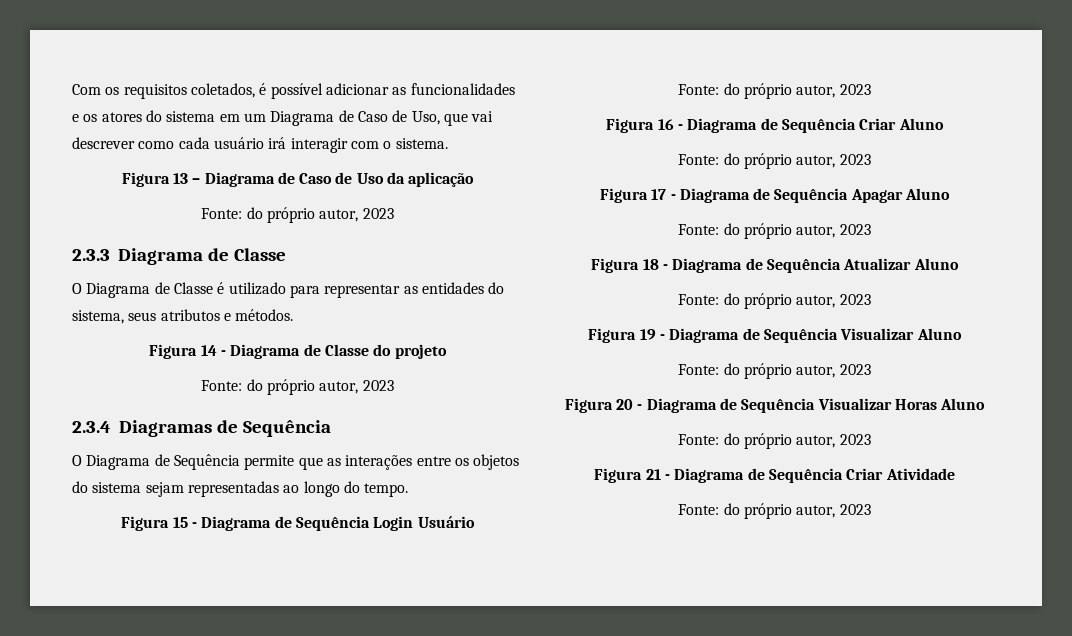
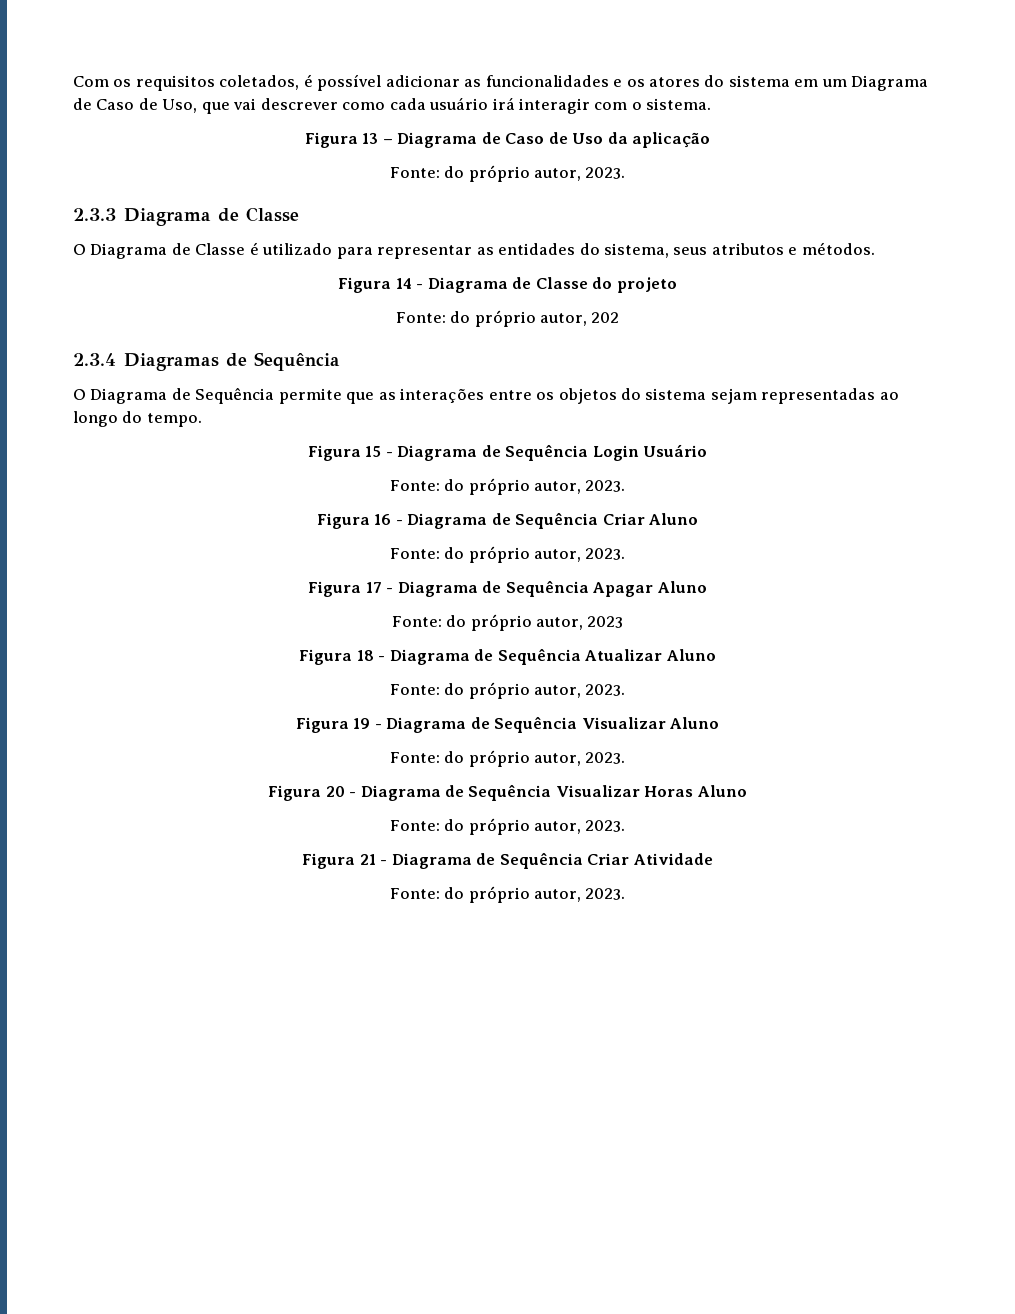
  Figura 13 – Diagrama de Caso de Uso da aplicação
- Fonte: do próprio autor, 2023
+ Fonte: do próprio autor, 2023.
  Figura 14 - Diagrama de Classe do projeto
- Fonte: do próprio autor, 2023
+ Fonte: do próprio autor, 202
  Figura 15 - Diagrama de Sequência Login Usuário
- Fonte: do próprio autor, 2023
+ Fonte: do próprio autor, 2023.
  Figura 16 - Diagrama de Sequência Criar Aluno
- Fonte: do próprio autor, 2023
+ Fonte: do próprio autor, 2023.
  Figura 18 - Diagrama de Sequência Atualizar Aluno
- Fonte: do próprio autor, 2023
+ Fonte: do próprio autor, 2023.
  Figura 19 - Diagrama de Sequência Visualizar Aluno
- Fonte: do próprio autor, 2023
+ Fonte: do próprio autor, 2023.
  Figura 20 - Diagrama de Sequência Visualizar Horas Aluno
- Fonte: do próprio autor, 2023
+ Fonte: do próprio autor, 2023.
  Figura 21 - Diagrama de Sequência Criar Atividade
- Fonte: do próprio autor, 2023
+ Fonte: do próprio autor, 2023.

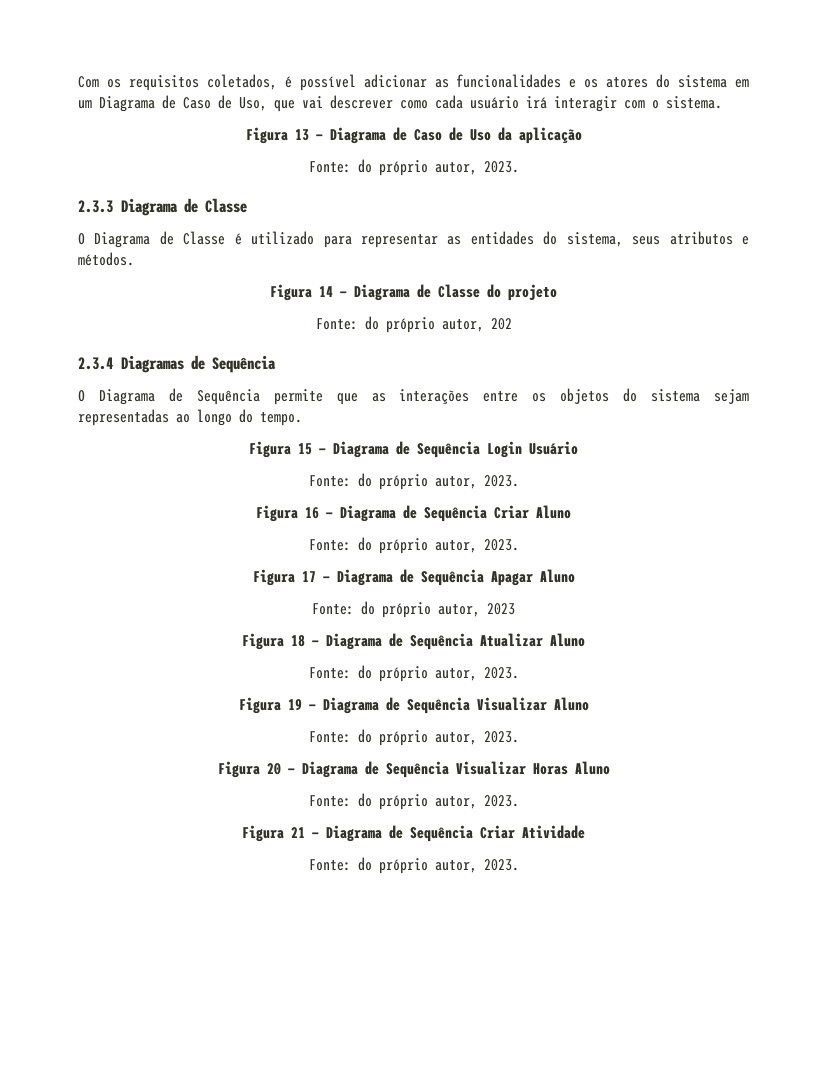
- Figura 13 – Diagrama de Caso de Uso da aplicação
+ Figura 13 — Diagrama de Caso de Uso da aplicação
- Figura 14 - Diagrama de Classe do projeto
+ Figura 14 — Diagrama de Classe do projeto
- Figura 15 - Diagrama de Sequência Login Usuário
+ Figura 15 — Diagrama de Sequência Login Usuário
- Figura 16 - Diagrama de Sequência Criar Aluno
+ Figura 16 — Diagrama de Sequência Criar Aluno
- Figura 17 - Diagrama de Sequência Apagar Aluno
+ Figura 17 — Diagrama de Sequência Apagar Aluno
- Figura 18 - Diagrama de Sequência Atualizar Aluno
+ Figura 18 — Diagrama de Sequência Atualizar Aluno
- Figura 19 - Diagrama de Sequência Visualizar Aluno
+ Figura 19 — Diagrama de Sequência Visualizar Aluno
- Figura 20 - Diagrama de Sequência Visualizar Horas Aluno
+ Figura 20 — Diagrama de Sequência Visualizar Horas Aluno
- Figura 21 - Diagrama de Sequência Criar Atividade
+ Figura 21 — Diagrama de Sequência Criar Atividade

